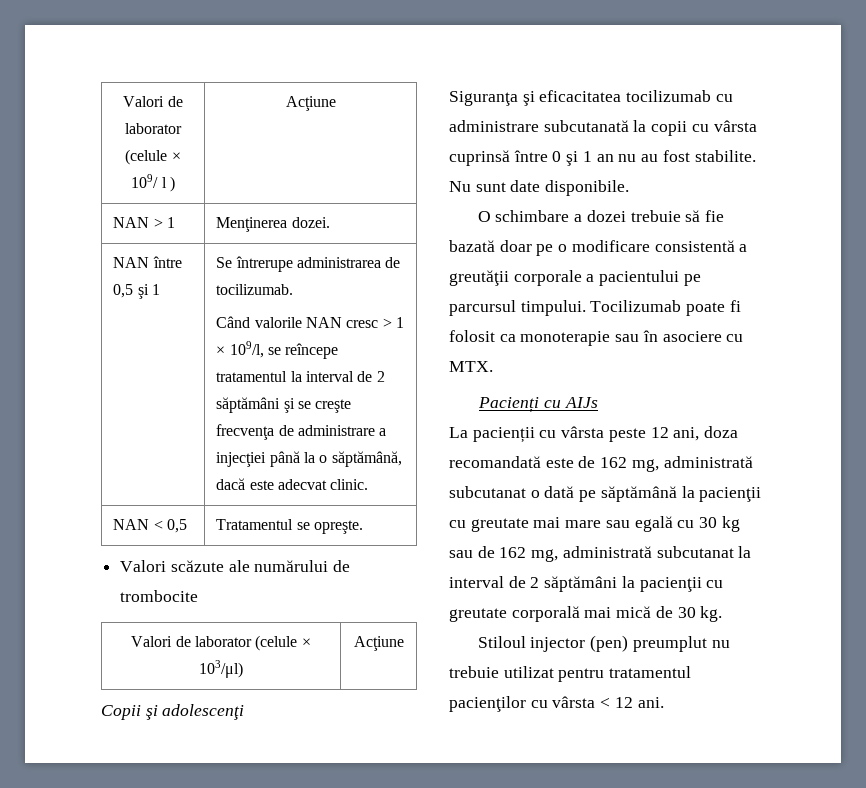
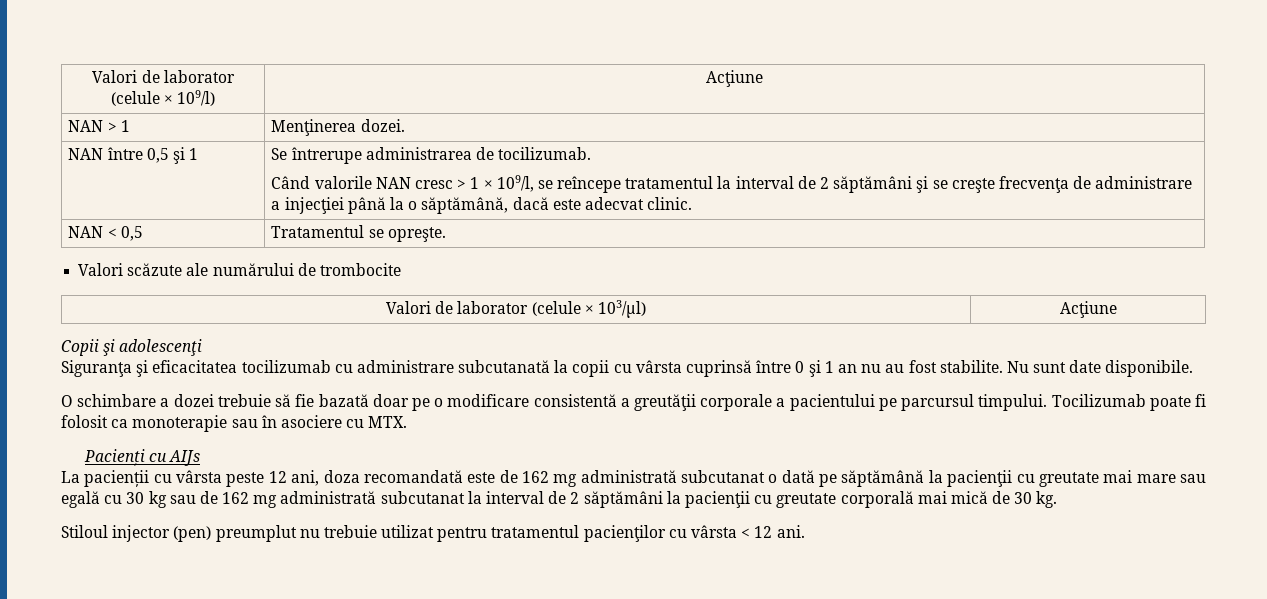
- Valori de laborator (celule × 109/ l ) | Acţiune
+ Valori de laborator (celule × 109/l) | Acţiune
- La pacienții cu vârsta peste 12 ani, doza recomandată este de 162 mg, administrată subcutanat o dată pe săptămână la pacienţii cu greutate mai mare sau egală cu 30 kg sau de 162 mg, administrată subcutanat la interval de 2 săptămâni la pacienţii cu greutate corporală mai mică de 30 kg.
+ La pacienții cu vârsta peste 12 ani, doza recomandată este de 162 mg administrată subcutanat o dată pe săptămână la pacienţii cu greutate mai mare sau egală cu 30 kg sau de 162 mg administrată subcutanat la interval de 2 săptămâni la pacienţii cu greutate corporală mai mică de 30 kg.

